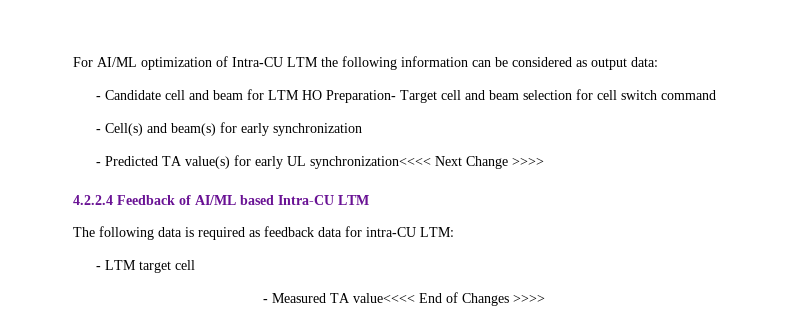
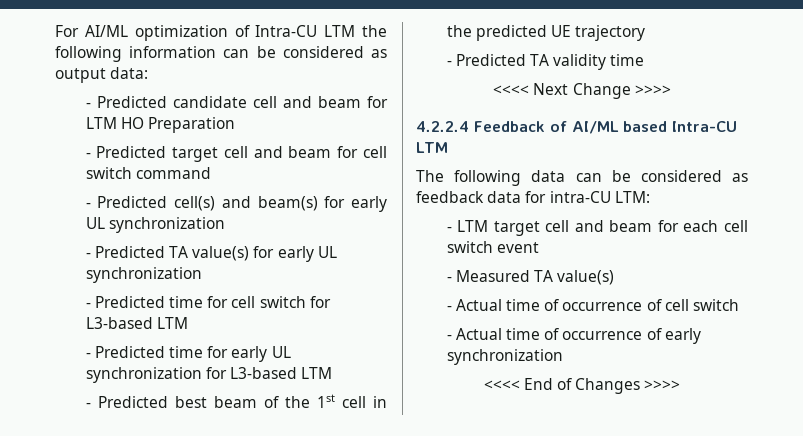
- - Candidate cell and beam for LTM HO Preparation- Target cell and beam selection for cell switch command
+ - Predicted candidate cell and beam for LTM HO Preparation
+ - Predicted target cell and beam for cell switch command
- - Cell(s) and beam(s) for early synchronization
+ - Predicted cell(s) and beam(s) for early UL synchronization
- - Predicted TA value(s) for early UL synchronization<<<< Next Change >>>>
+ - Predicted TA value(s) for early UL synchronization
+ - Predicted time for cell switch for L3-based LTM
+ - Predicted time for early UL synchronization for L3-based LTM
+ - Predicted best beam of the 1st cell in the predicted UE trajectory
+ - Predicted TA validity time
+ <<<< Next Change >>>>
- The following data is required as feedback data for intra-CU LTM:
+ The following data can be considered as feedback data for intra-CU LTM:
- - LTM target cell
- - Measured TA value<<<< End of Changes >>>>
+ - LTM target cell and beam for each cell switch event
+ - Measured TA value(s)
+ - Actual time of occurrence of cell switch
+ - Actual time of occurrence of early synchronization
+ <<<< End of Changes >>>>

